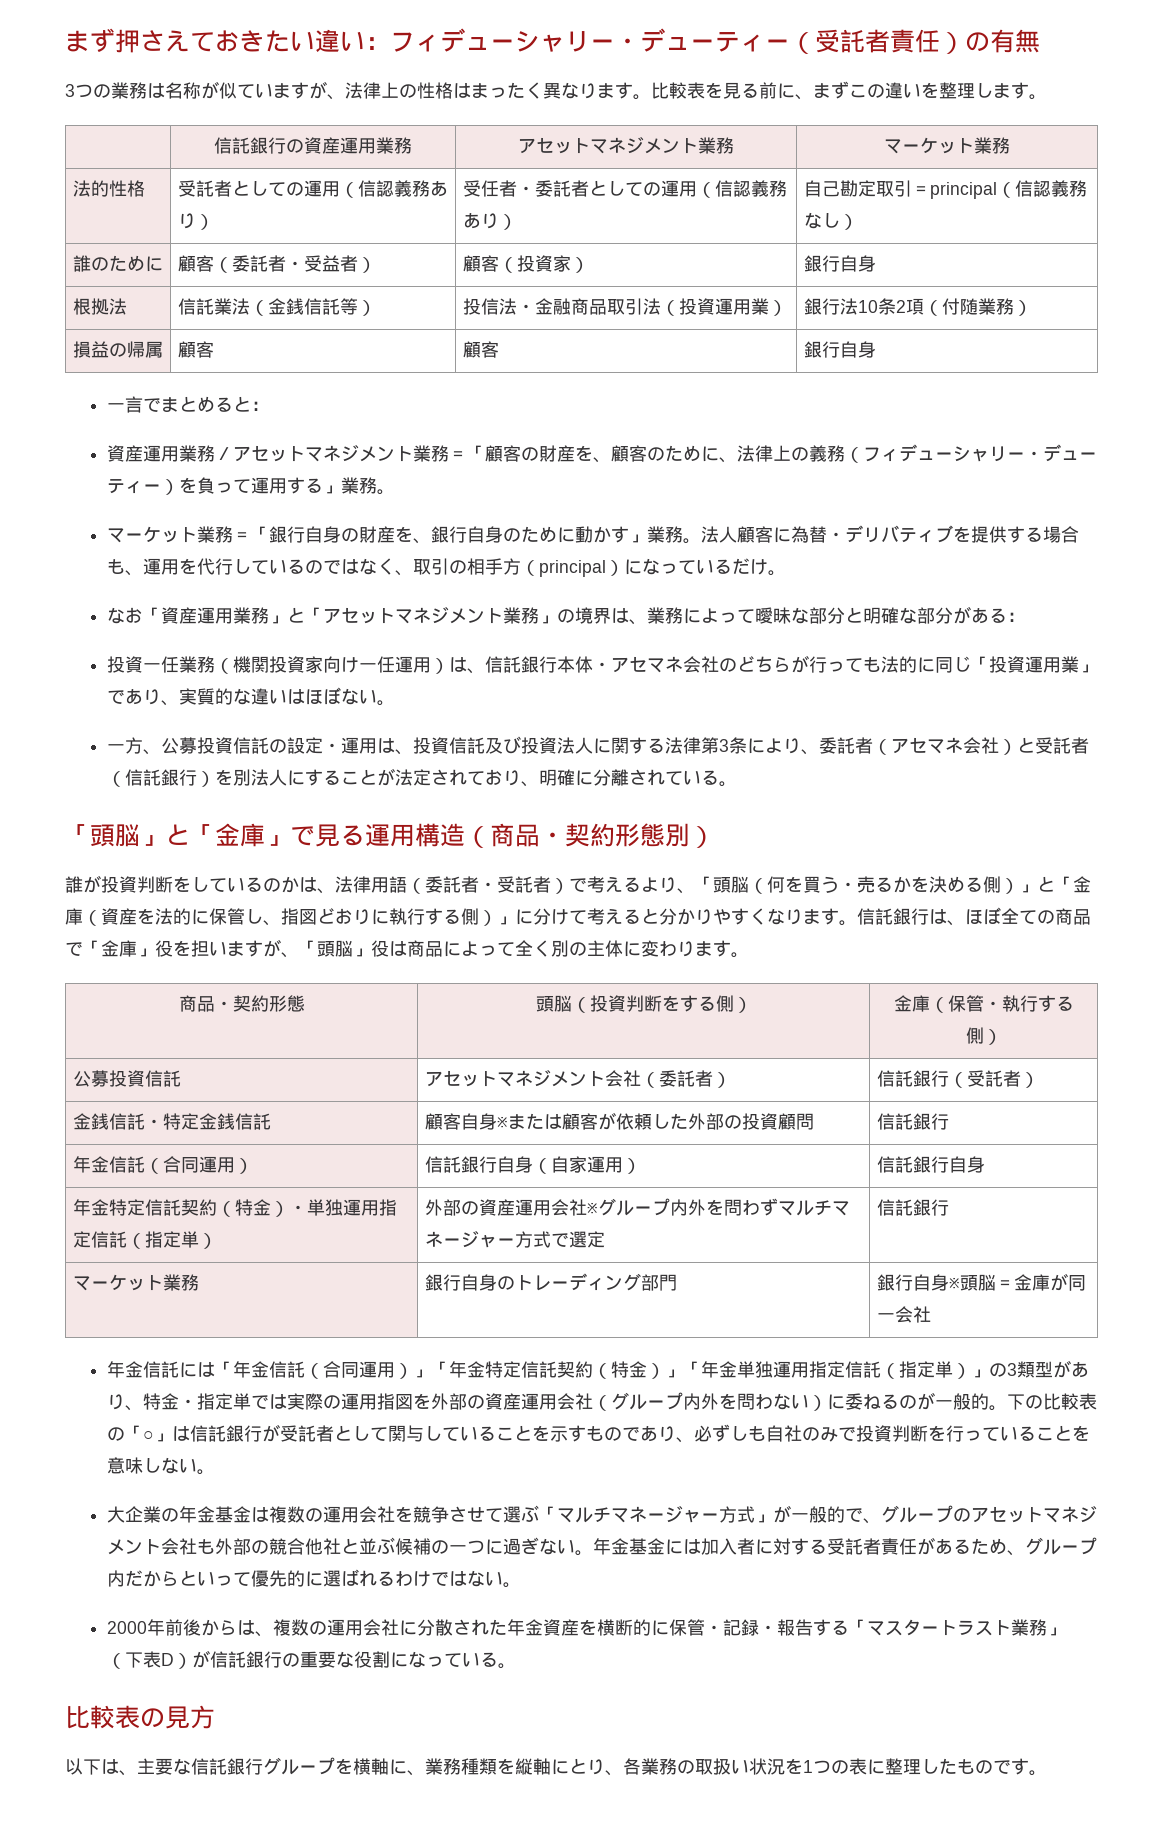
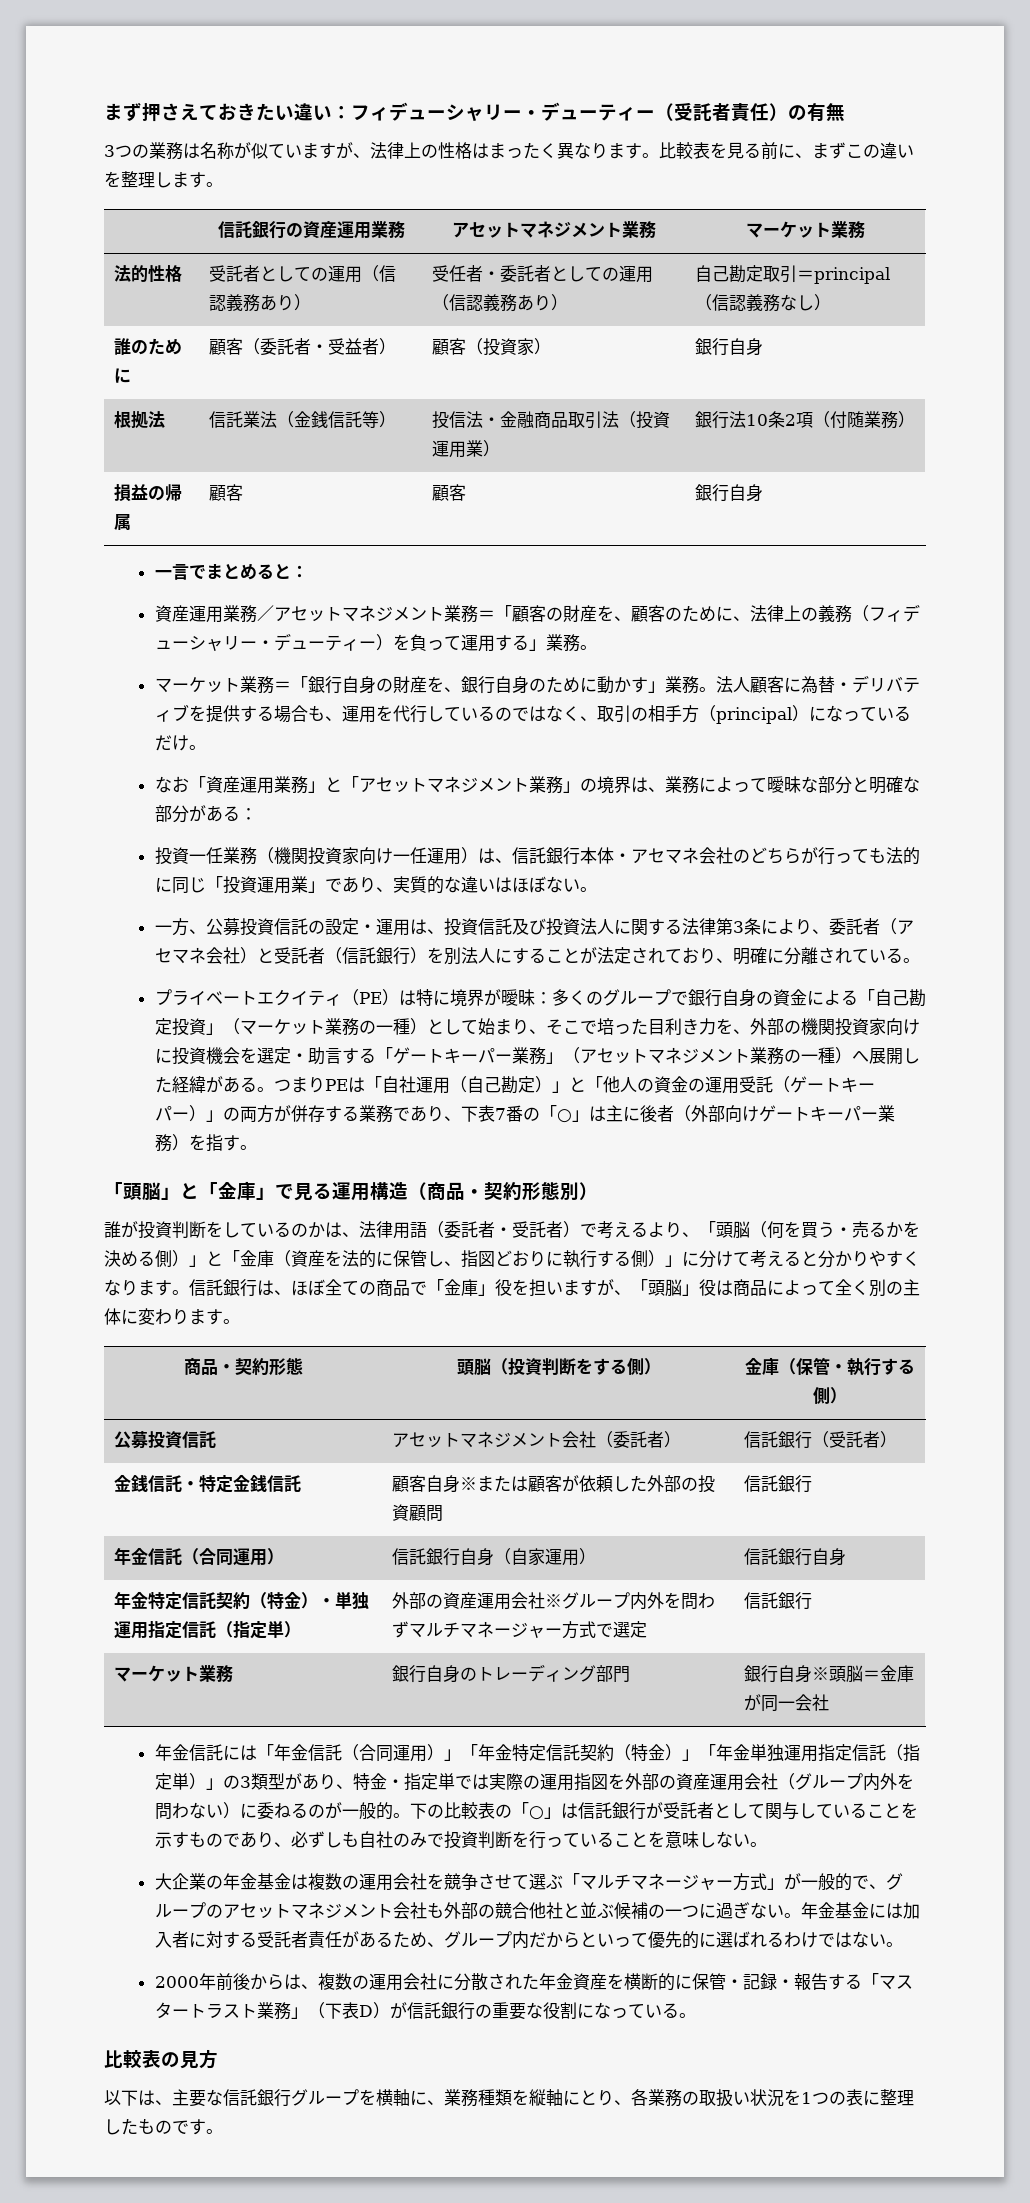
+ プライベートエクイティ（PE）は特に境界が曖昧：多くのグループで銀行自身の資金による「自己勘定投資」（マーケット業務の一種）として始まり、そこで培った目利き力を、外部の機関投資家向けに投資機会を選定・助言する「ゲートキーパー業務」（アセットマネジメント業務の一種）へ展開した経緯がある。つまりPEは「自社運用（自己勘定）」と「他人の資金の運用受託（ゲートキーパー）」の両方が併存する業務であり、下表7番の「○」は主に後者（外部向けゲートキーパー業務）を指す。

